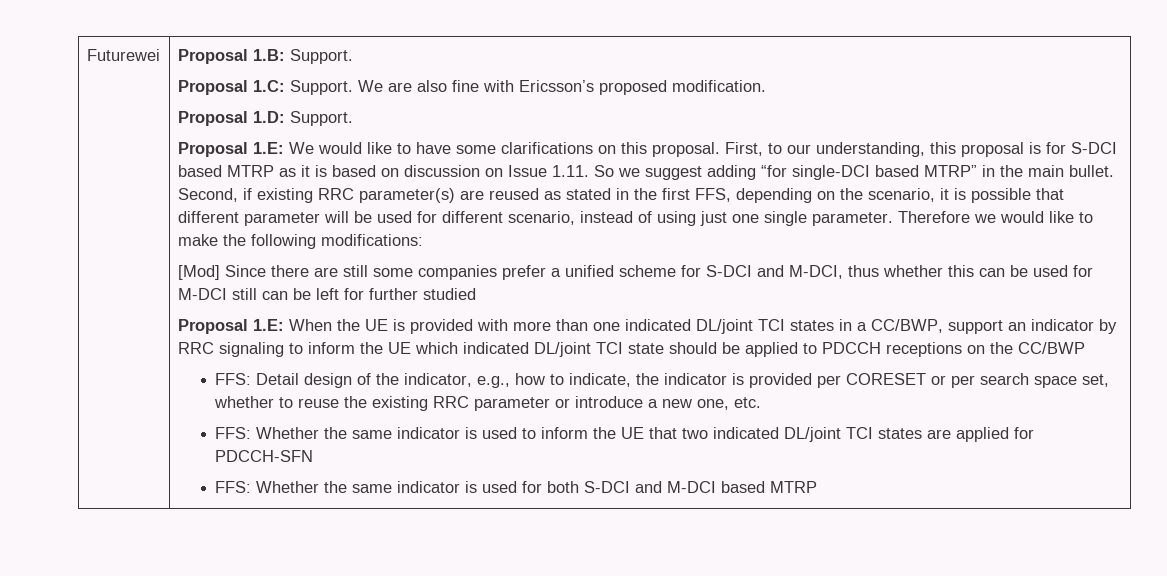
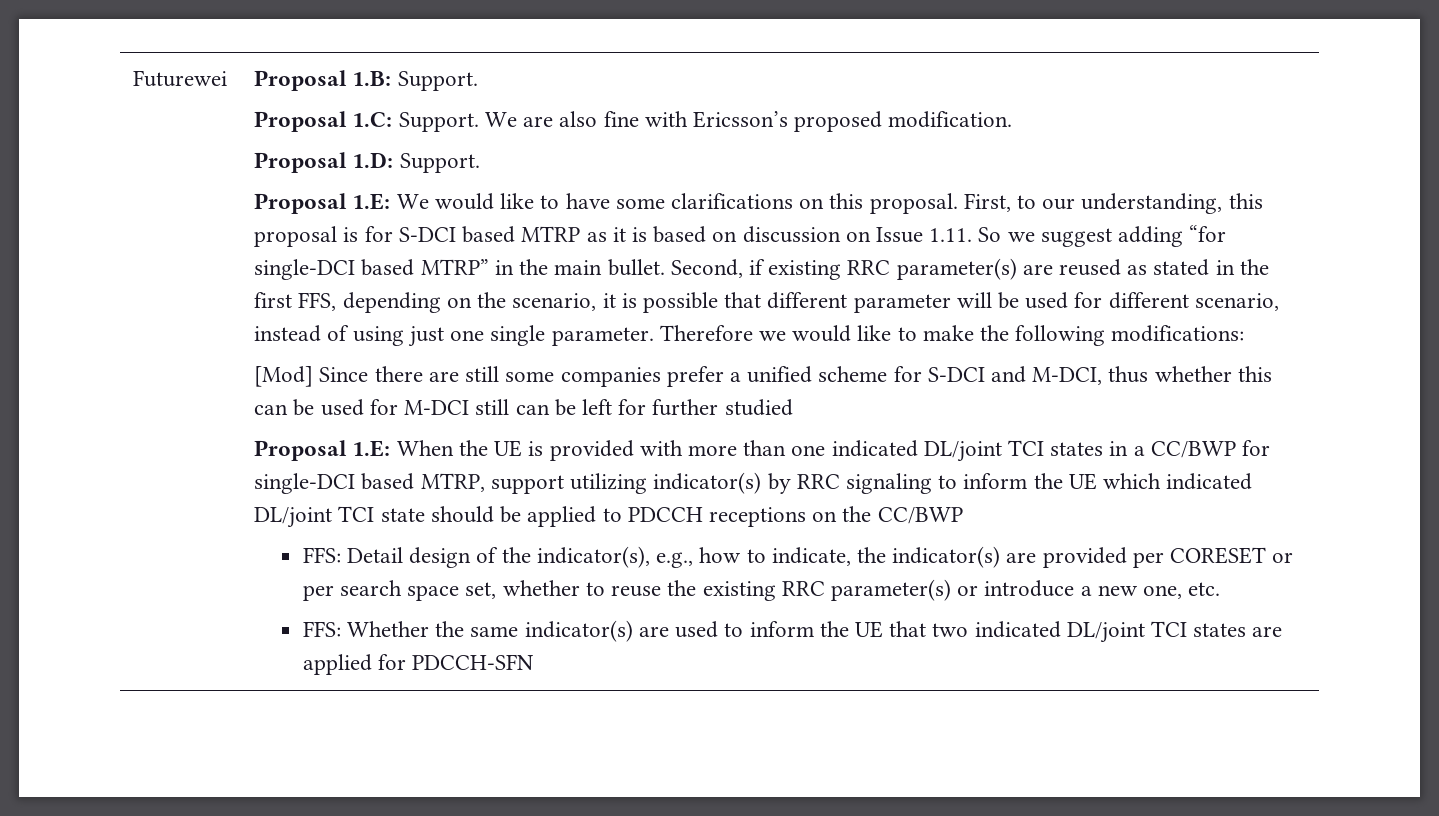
- Proposal 1.E: When the UE is provided with more than one indicated DL/joint TCI states in a CC/BWP, support an indicator by RRC signaling to inform the UE which indicated DL/joint TCI state should be applied to PDCCH receptions on the CC/BWP
+ Proposal 1.E: When the UE is provided with more than one indicated DL/joint TCI states in a CC/BWP for single-DCI based MTRP, support utilizing indicator(s) by RRC signaling to inform the UE which indicated DL/joint TCI state should be applied to PDCCH receptions on the CC/BWP
- FFS: Detail design of the indicator, e.g., how to indicate, the indicator is provided per CORESET or per search space set, whether to reuse the existing RRC parameter or introduce a new one, etc.
+ FFS: Detail design of the indicator(s), e.g., how to indicate, the indicator(s) are provided per CORESET or per search space set, whether to reuse the existing RRC parameter(s) or introduce a new one, etc.
- FFS: Whether the same indicator is used to inform the UE that two indicated DL/joint TCI states are applied for PDCCH-SFN
+ FFS: Whether the same indicator(s) are used to inform the UE that two indicated DL/joint TCI states are applied for PDCCH-SFN
- FFS: Whether the same indicator is used for both S-DCI and M-DCI based MTRP

